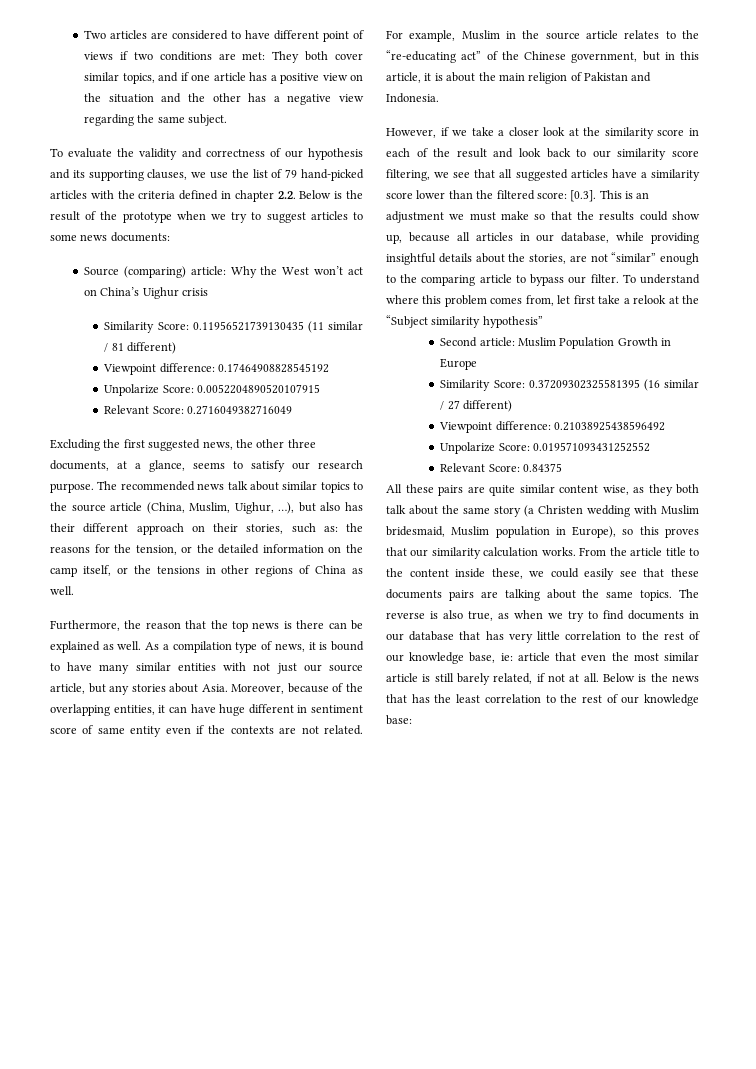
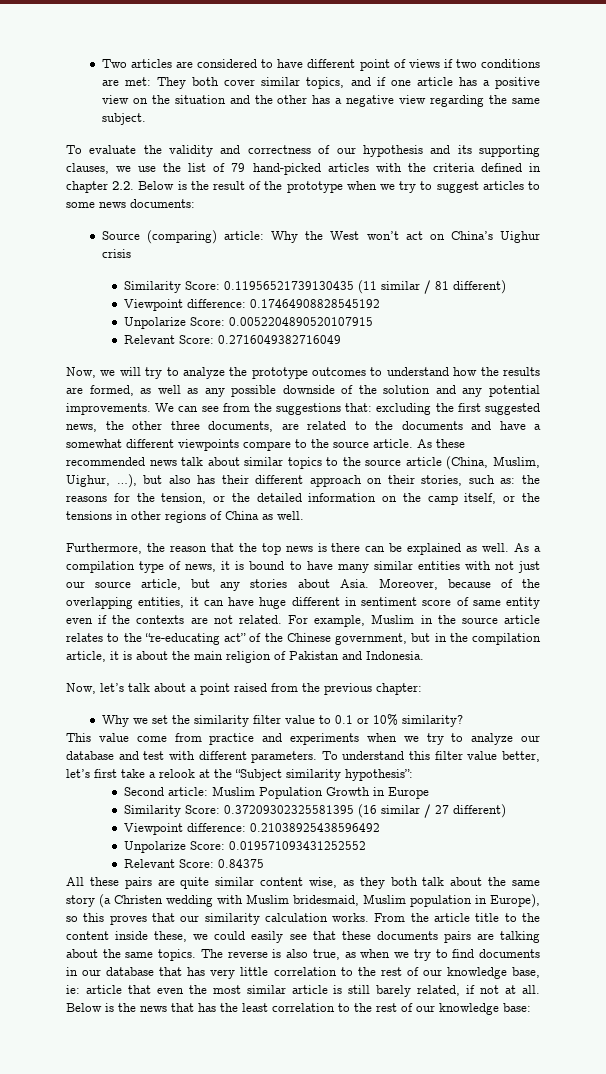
- Excluding the first suggested news, the other three documents, at a glance, seems to satisfy our research purpose. The recommended news talk about similar topics to the source article (China, Muslim, Uighur, …), but also has their different approach on their stories, such as: the reasons for the tension, or the detailed information on the camp itself, or the tensions in other regions of China as well.
+ Now, we will try to analyze the prototype outcomes to understand how the results are formed, as well as any possible downside of the solution and any potential improvements. We can see from the suggestions that: excluding the first suggested news, the other three documents, are related to the documents and have a somewhat different viewpoints compare to the source article. As these recommended news talk about similar topics to the source article (China, Muslim, Uighur, …), but also has their different approach on their stories, such as: the reasons for the tension, or the detailed information on the camp itself, or the tensions in other regions of China as well.
- For example, Muslim in the source article relates to the “re-educating act” of the Chinese government, but in this article, it is about the main religion of Pakistan and Indonesia.
+ For example, Muslim in the source article relates to the “re-educating act” of the Chinese government, but in the compilation article, it is about the main religion of Pakistan and Indonesia.
- However, if we take a closer look at the similarity score in each of the result and look back to our similarity score filtering, we see that all suggested articles have a similarity score lower than the filtered score: [0.3]. This is an adjustment we must make so that the results could show up, because all articles in our database, while providing insightful details about the stories, are not “similar” enough to the comparing article to bypass our filter. To understand where this problem comes from, let first take a relook at the “Subject similarity hypothesis”
+ Now, let’s talk about a point raised from the previous chapter:
+ Why we set the similarity filter value to 0.1 or 10% similarity?
+ This value come from practice and experiments when we try to analyze our database and test with different parameters. To understand this filter value better, let’s first take a relook at the “Subject similarity hypothesis”:

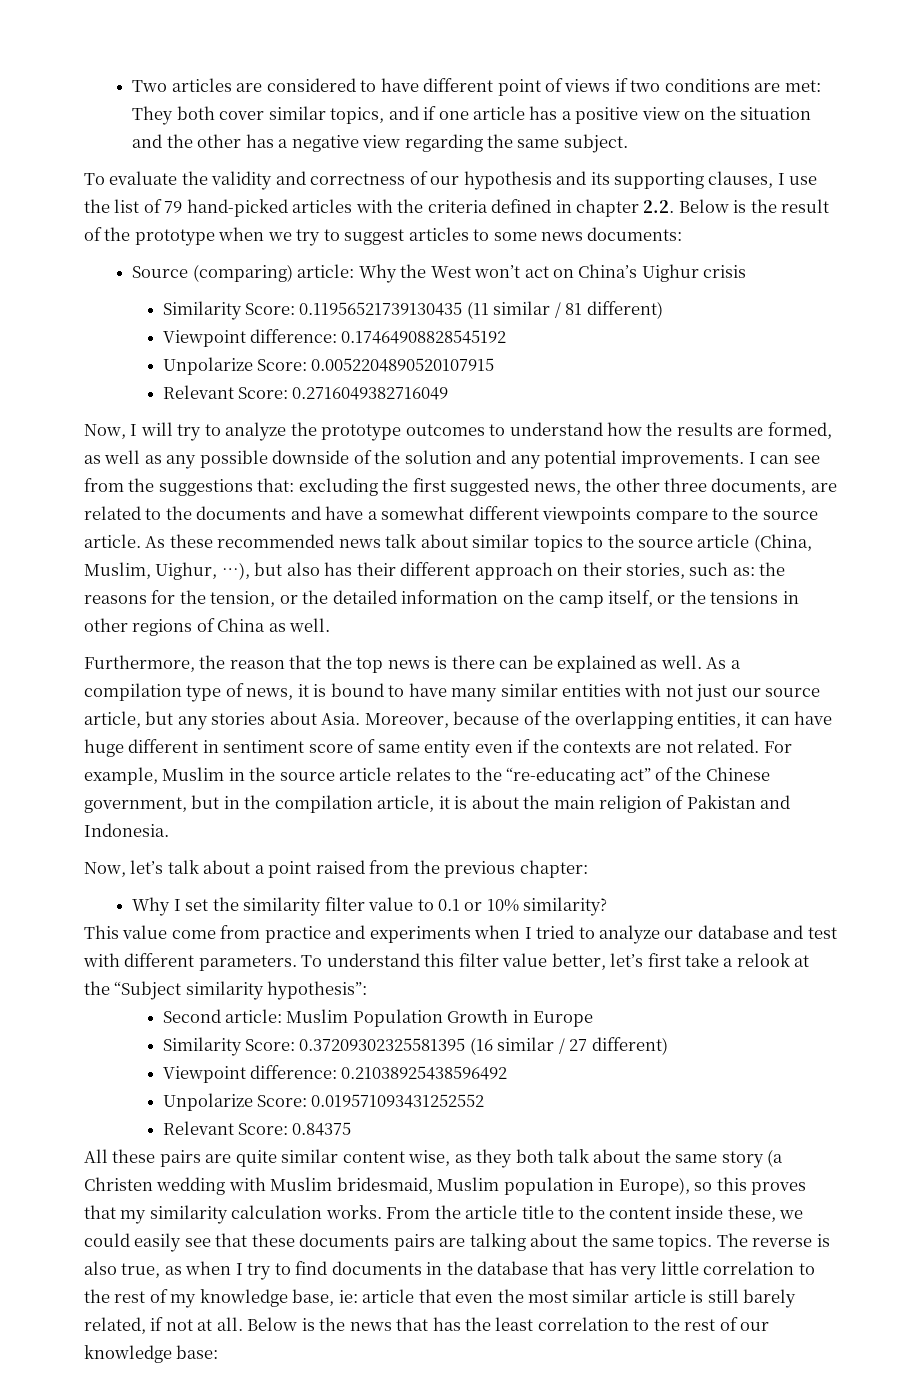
- To evaluate the validity and correctness of our hypothesis and its supporting clauses, we use the list of 79 hand-picked articles with the criteria defined in chapter 2.2. Below is the result of the prototype when we try to suggest articles to some news documents:
+ To evaluate the validity and correctness of our hypothesis and its supporting clauses, I use the list of 79 hand-picked articles with the criteria defined in chapter 2.2. Below is the result of the prototype when we try to suggest articles to some news documents:
- Now, we will try to analyze the prototype outcomes to understand how the results are formed, as well as any possible downside of the solution and any potential improvements.
+ Now, I will try to analyze the prototype outcomes to understand how the results are formed, as well as any possible downside of the solution and any potential improvements.
- We can see from the suggestions that: excluding the first suggested news, the other three documents, are related to the documents and have a somewhat different viewpoints compare to the source article.
+ I can see from the suggestions that: excluding the first suggested news, the other three documents, are related to the documents and have a somewhat different viewpoints compare to the source article.
- Why we set the similarity filter value to 0.1 or 10% similarity?
+ Why I set the similarity filter value to 0.1 or 10% similarity?
- This value come from practice and experiments when we try to analyze our database and test with different parameters.
+ This value come from practice and experiments when I tried to analyze our database and test with different parameters.
- All these pairs are quite similar content wise, as they both talk about the same story (a Christen wedding with Muslim bridesmaid, Muslim population in Europe), so this proves that our similarity calculation works.
+ All these pairs are quite similar content wise, as they both talk about the same story (a Christen wedding with Muslim bridesmaid, Muslim population in Europe), so this proves that my similarity calculation works.
- The reverse is also true, as when we try to find documents in our database that has very little correlation to the rest of our knowledge base, ie: article that even the most similar article is still barely related, if not at all.
+ The reverse is also true, as when I try to find documents in the database that has very little correlation to the rest of my knowledge base, ie: article that even the most similar article is still barely related, if not at all.

